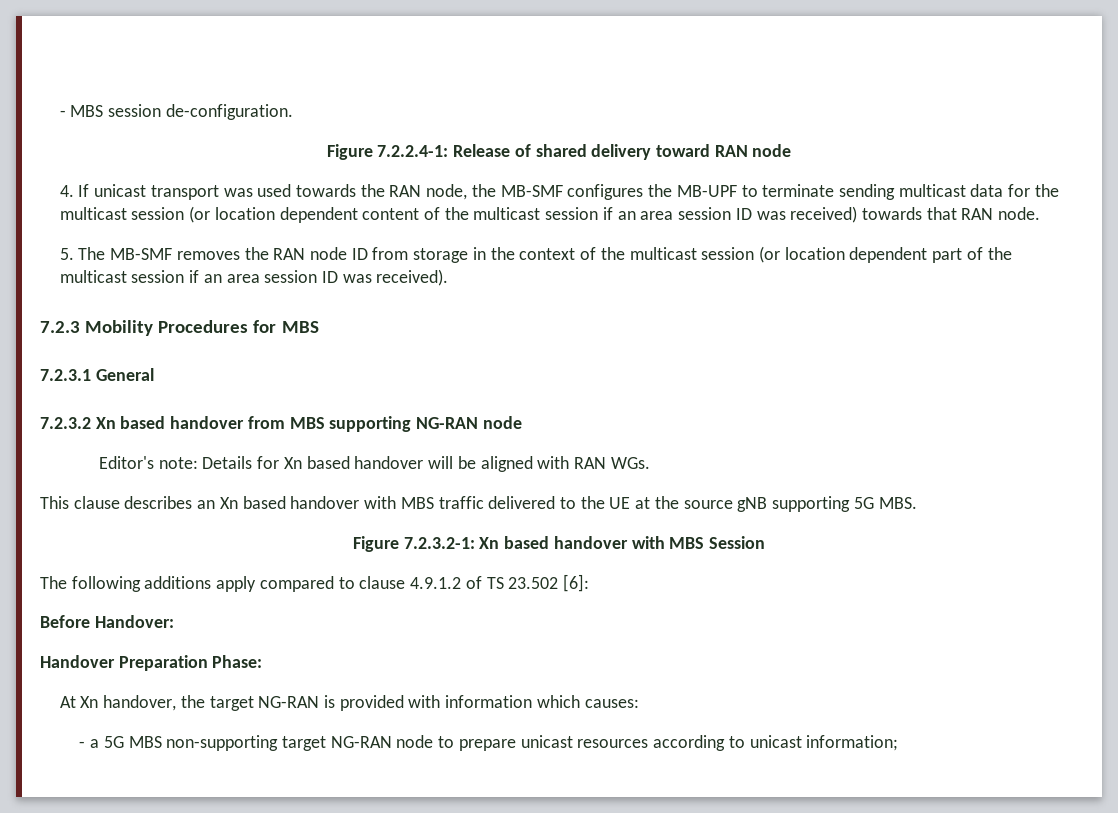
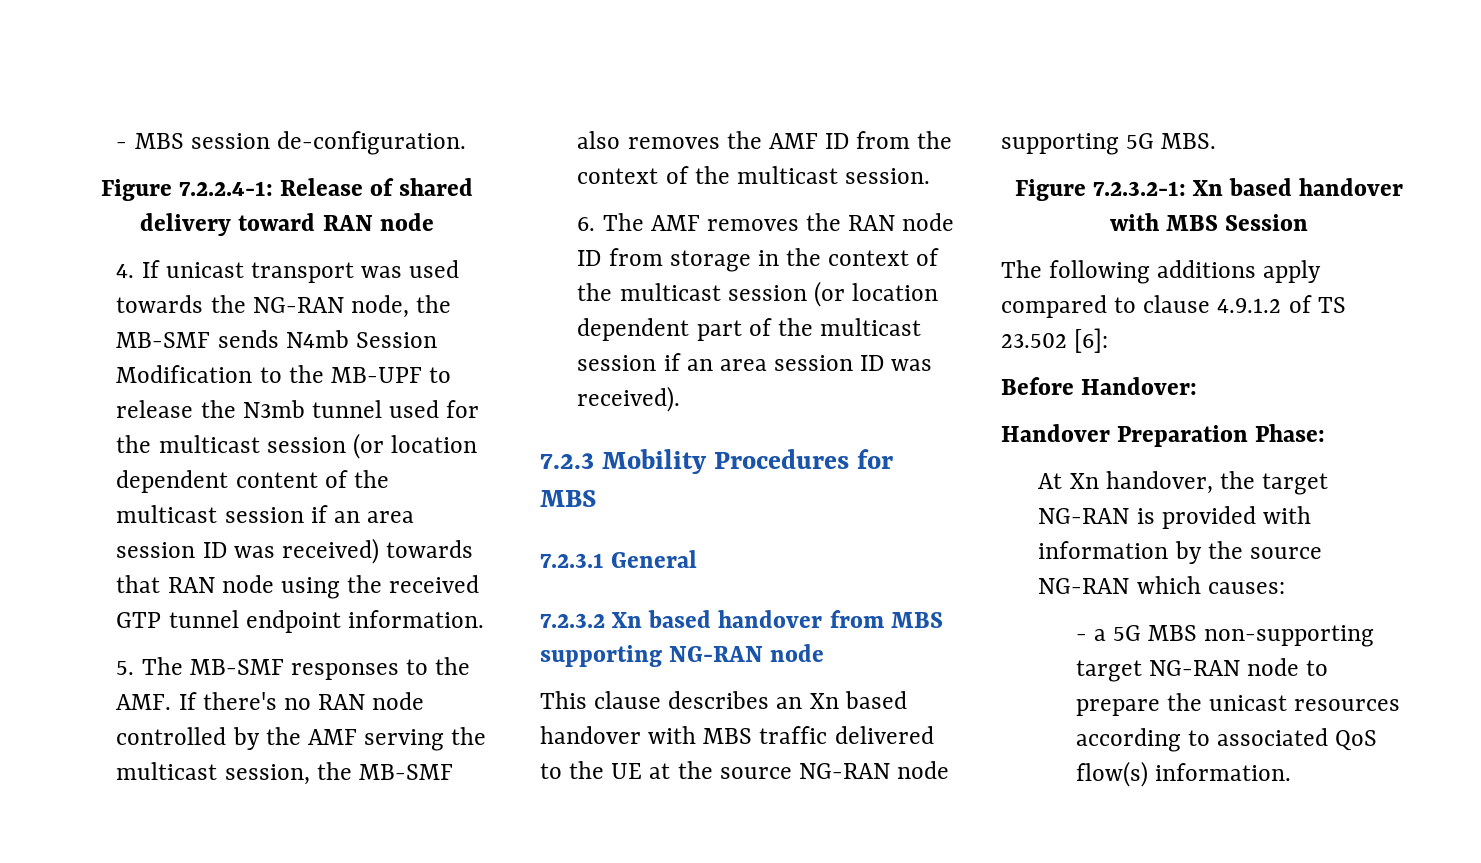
- 4. If unicast transport was used towards the RAN node, the MB-SMF configures the MB-UPF to terminate sending multicast data for the multicast session (or location dependent content of the multicast session if an area session ID was received) towards that RAN node.
- 5. The MB-SMF removes the RAN node ID from storage in the context of the multicast session (or location dependent part of the multicast session if an area session ID was received).
+ 4. If unicast transport was used towards the NG-RAN node, the MB-SMF sends N4mb Session Modification to the MB-UPF to release the N3mb tunnel used for the multicast session (or location dependent content of the multicast session if an area session ID was received) towards that RAN node using the received GTP tunnel endpoint information.
+ 5. The MB-SMF responses to the AMF. If there's no RAN node controlled by the AMF serving the multicast session, the MB-SMF also removes the AMF ID from the context of the multicast session.
+ 6. The AMF removes the RAN node ID from storage in the context of the multicast session (or location dependent part of the multicast session if an area session ID was received).
- Editor's note: Details for Xn based handover will be aligned with RAN WGs.
- This clause describes an Xn based handover with MBS traffic delivered to the UE at the source gNB supporting 5G MBS.
+ This clause describes an Xn based handover with MBS traffic delivered to the UE at the source NG-RAN node supporting 5G MBS.
- At Xn handover, the target NG-RAN is provided with information which causes:
+ At Xn handover, the target NG-RAN is provided with information by the source NG-RAN which causes:
- - a 5G MBS non-supporting target NG-RAN node to prepare unicast resources according to unicast information;
+ - a 5G MBS non-supporting target NG-RAN node to prepare the unicast resources according to associated QoS flow(s) information.

